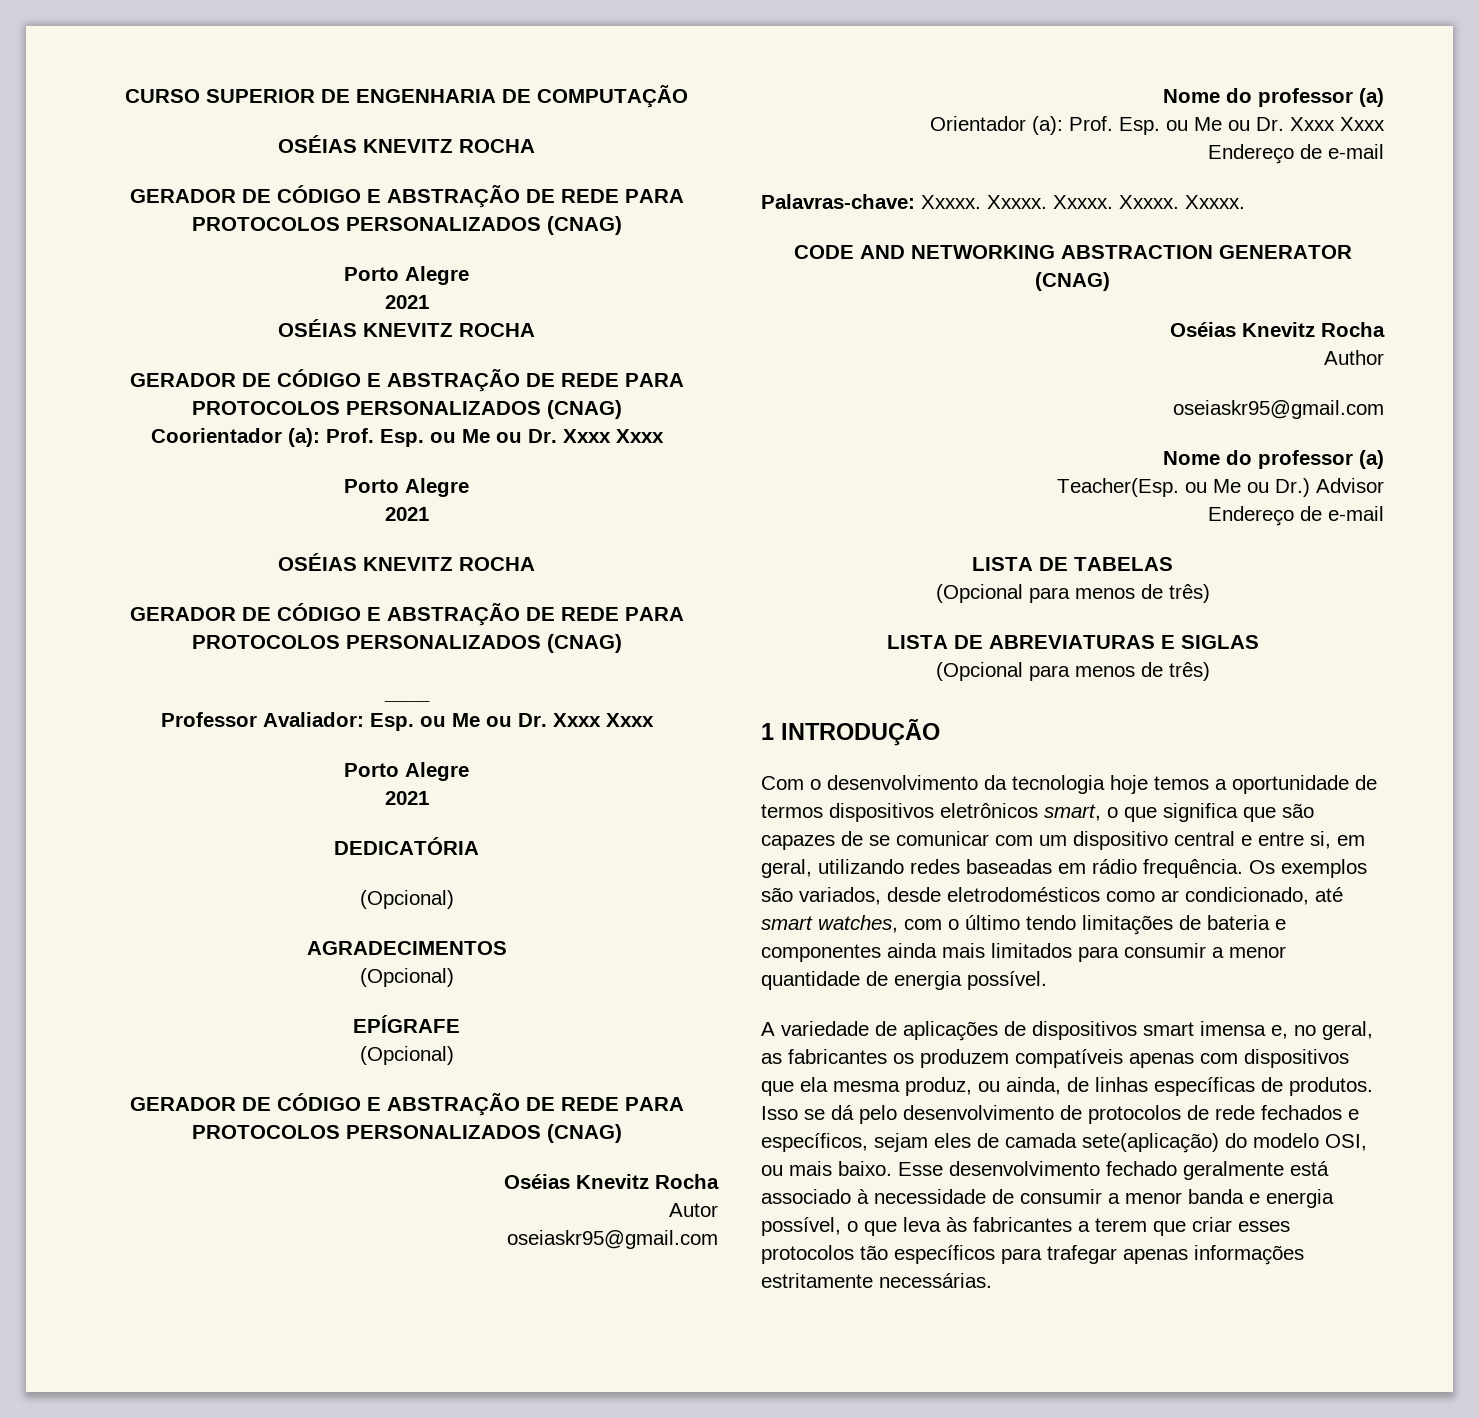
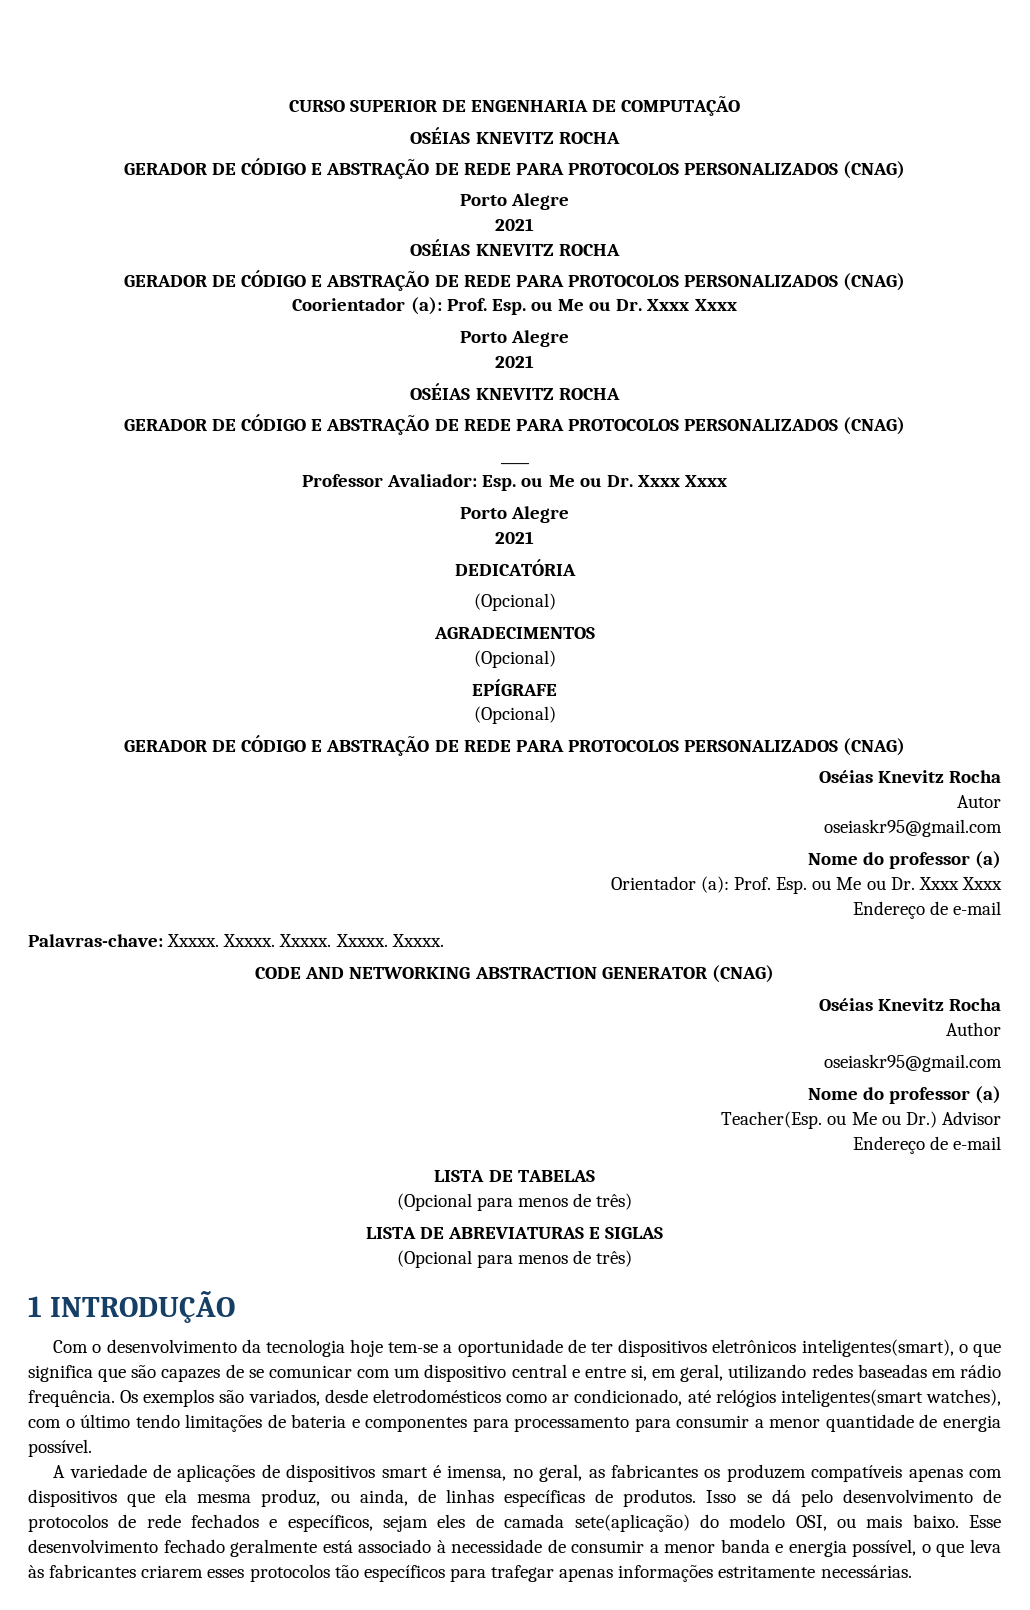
- Com o desenvolvimento da tecnologia hoje temos a oportunidade de termos dispositivos eletrônicos smart, o que significa que são capazes de se comunicar com um dispositivo central e entre si, em geral, utilizando redes baseadas em rádio frequência.
+ Com o desenvolvimento da tecnologia hoje tem-se a oportunidade de ter dispositivos eletrônicos inteligentes(smart), o que significa que são capazes de se comunicar com um dispositivo central e entre si, em geral, utilizando redes baseadas em rádio frequência.
- Os exemplos são variados, desde eletrodomésticos como ar condicionado, até smart watches, com o último tendo limitações de bateria e componentes ainda mais limitados para consumir a menor quantidade de energia possível.
+ Os exemplos são variados, desde eletrodomésticos como ar condicionado, até relógios inteligentes(smart watches), com o último tendo limitações de bateria e componentes para processamento para consumir a menor quantidade de energia possível.
- A variedade de aplicações de dispositivos smart imensa e, no geral, as fabricantes os produzem compatíveis apenas com dispositivos que ela mesma produz, ou ainda, de linhas específicas de produtos.
+ A variedade de aplicações de dispositivos smart é imensa, no geral, as fabricantes os produzem compatíveis apenas com dispositivos que ela mesma produz, ou ainda, de linhas específicas de produtos.
- Esse desenvolvimento fechado geralmente está associado à necessidade de consumir a menor banda e energia possível, o que leva às fabricantes a terem que criar esses protocolos tão específicos para trafegar apenas informações estritamente necessárias.
+ Esse desenvolvimento fechado geralmente está associado à necessidade de consumir a menor banda e energia possível, o que leva às fabricantes criarem esses protocolos tão específicos para trafegar apenas informações estritamente necessárias.

